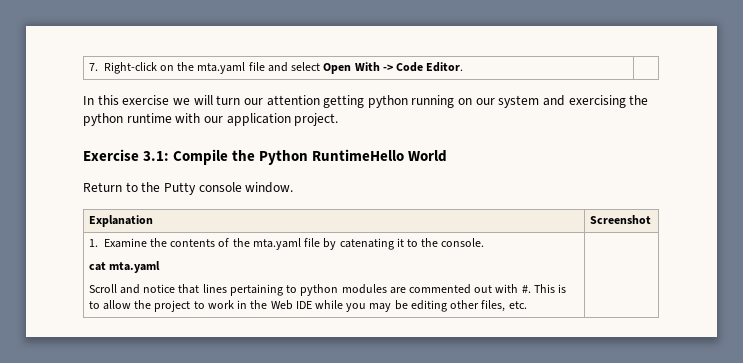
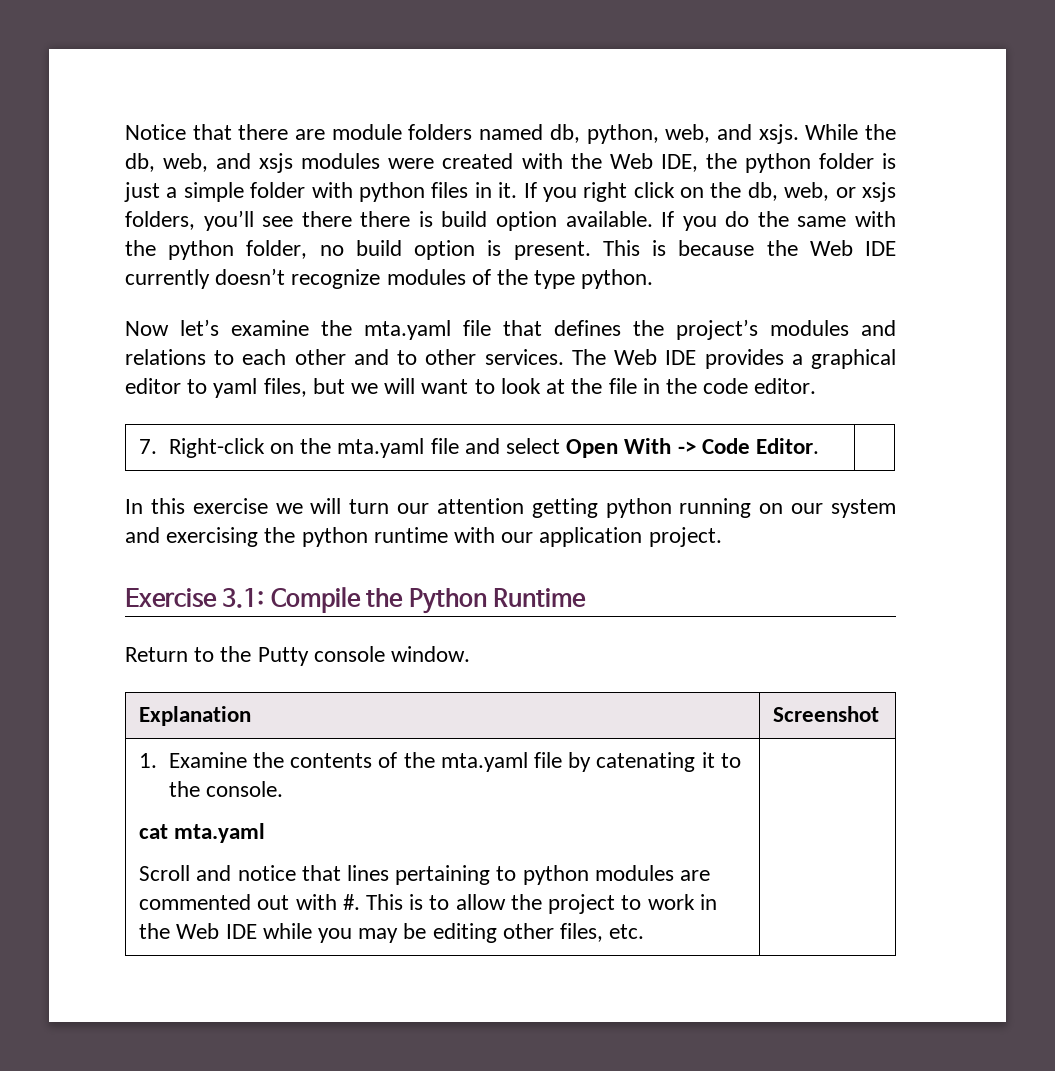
+ Notice that there are module folders named db, python, web, and xsjs. While the db, web, and xsjs modules were created with the Web IDE, the python folder is just a simple folder with python files in it. If you right click on the db, web, or xsjs folders, you’ll see there there is build option available. If you do the same with the python folder, no build option is present. This is because the Web IDE currently doesn’t recognize modules of the type python.
+ Now let’s examine the mta.yaml file that defines the project’s modules and relations to each other and to other services. The Web IDE provides a graphical editor to yaml files, but we will want to look at the file in the code editor.
- Exercise 3.1: Compile the Python RuntimeHello World
+ Exercise 3.1: Compile the Python Runtime

